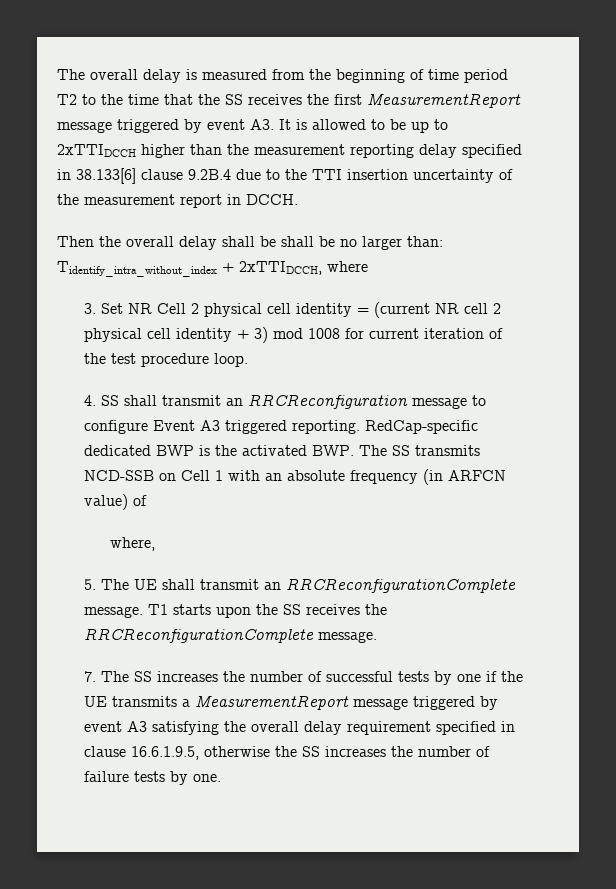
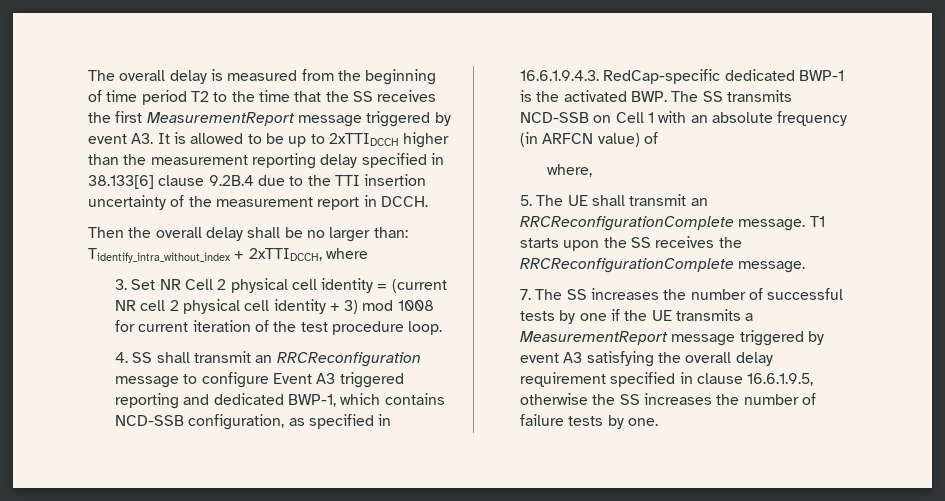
- Then the overall delay shall be shall be no larger than: Tidentify_intra_without_index + 2xTTIDCCH, where
+ Then the overall delay shall be no larger than: Tidentify_intra_without_index + 2xTTIDCCH, where
- 4. SS shall transmit an RRCReconfiguration message to configure Event A3 triggered reporting. RedCap-specific dedicated BWP is the activated BWP. The SS transmits NCD-SSB on Cell 1 with an absolute frequency (in ARFCN value) of
+ 4. SS shall transmit an RRCReconfiguration message to configure Event A3 triggered reporting and dedicated BWP-1, which contains NCD-SSB configuration, as specified in 16.6.1.9.4.3. RedCap-specific dedicated BWP-1 is the activated BWP. The SS transmits NCD-SSB on Cell 1 with an absolute frequency (in ARFCN value) of

